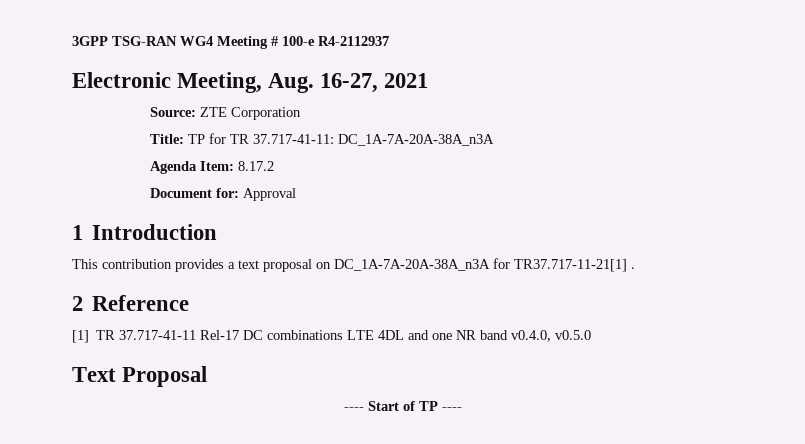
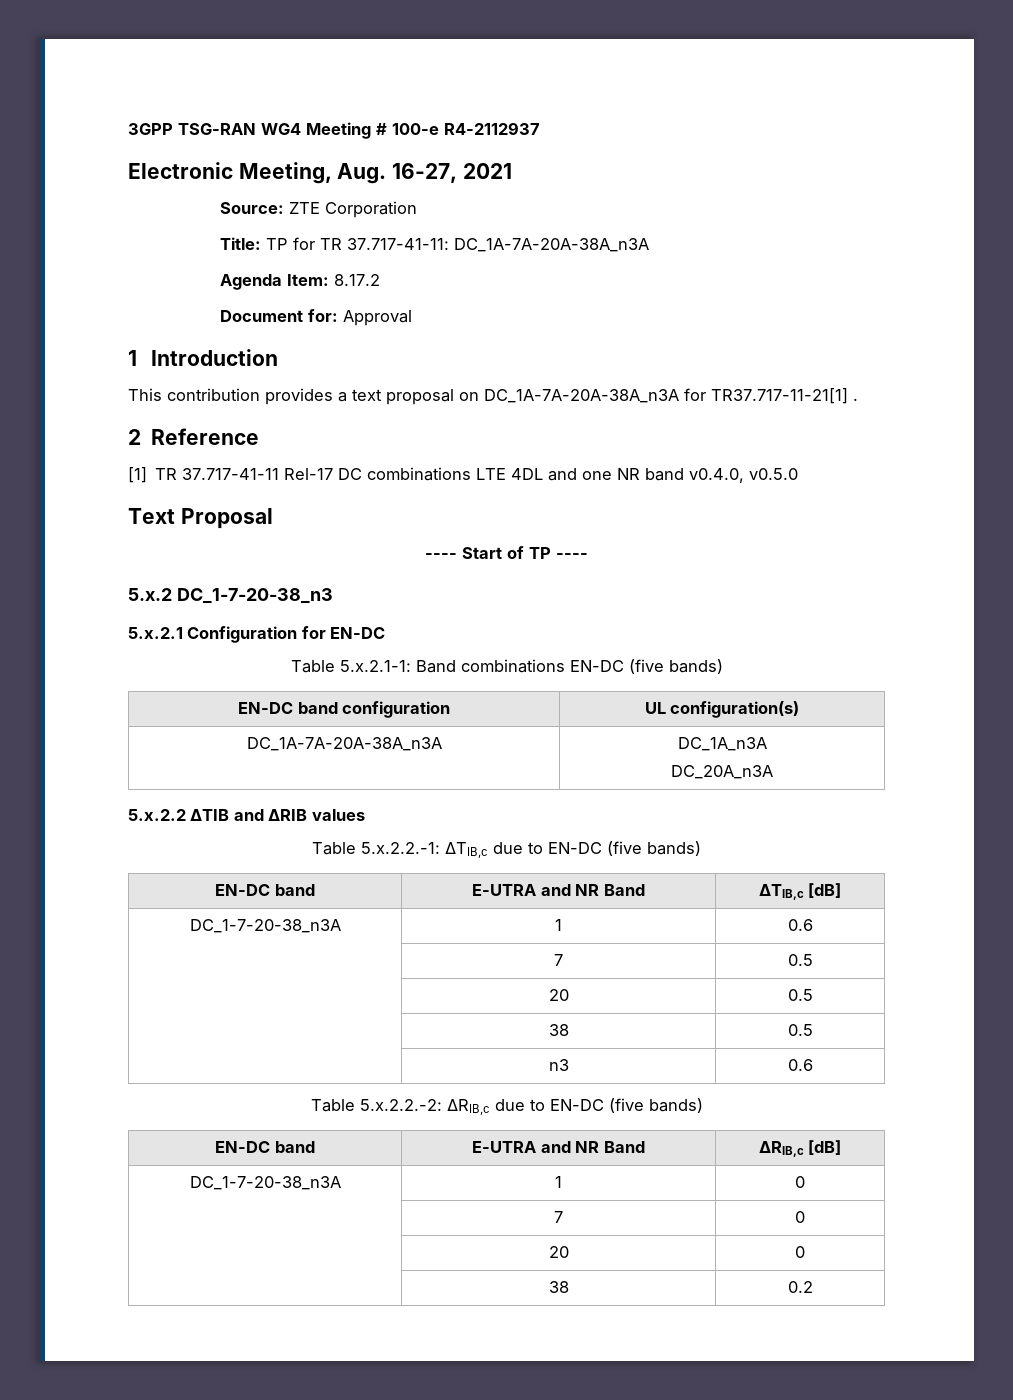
+ 5.x.2 DC_1-7-20-38_n3
+ 5.x.2.1 Configuration for EN-DC
+ Table 5.x.2.1-1: Band combinations EN-DC (five bands)
+ EN-DC band configuration | UL configuration(s)
+ DC_1A-7A-20A-38A_n3A | DC_1A_n3A
+ DC_20A_n3A
+ 5.x.2.2 ∆TIB and ∆RIB values
+ Table 5.x.2.2.-1: ΔTIB,c due to EN-DC (five bands)
+ EN-DC band | E-UTRA and NR Band | ΔTIB,c [dB]
+ DC_1-7-20-38_n3A | 1 | 0.6
+ | 7 | 0.5
+ | 20 | 0.5
+ | 38 | 0.5
+ | n3 | 0.6
+ Table 5.x.2.2.-2: ΔRIB,c due to EN-DC (five bands)
+ EN-DC band | E-UTRA and NR Band | ΔRIB,c [dB]
+ DC_1-7-20-38_n3A | 1 | 0
+ | 7 | 0
+ | 20 | 0
+ | 38 | 0.2

